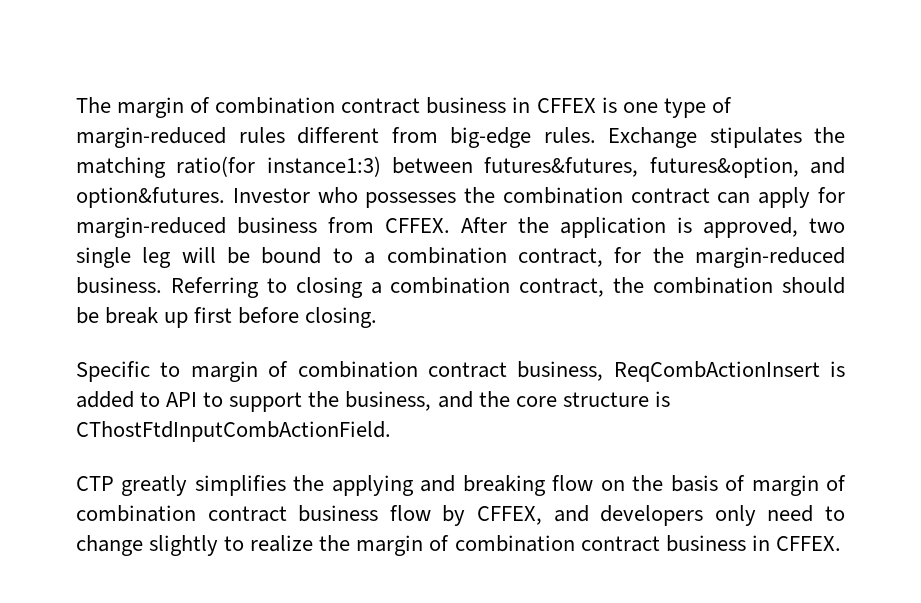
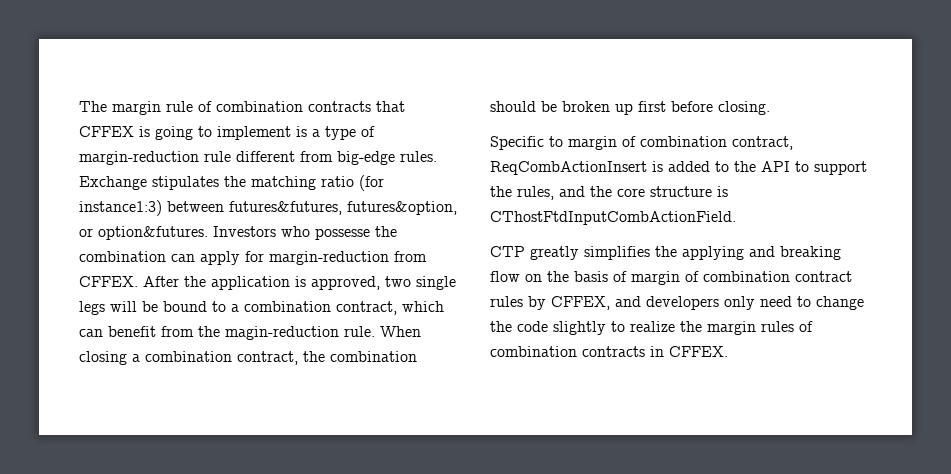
- The margin of combination contract business in CFFEX is one type of margin-reduced rules different from big-edge rules.
+ The margin rule of combination contracts that CFFEX is going to implement is a type of margin-reduction rule different from big-edge rules.
- Exchange stipulates the matching ratio(for instance1:3) between futures&futures, futures&option, and option&futures. Investor who possesses the combination contract can apply for margin-reduced business from CFFEX.
+ Exchange stipulates the matching ratio (for instance1:3) between futures&futures, futures&option, or option&futures. Investors who possesse the combination can apply for margin-reduction from CFFEX.
- After the application is approved, two single leg will be bound to a combination contract, for the margin-reduced business. Referring to closing a combination contract, the combination should be break up first before closing.
+ After the application is approved, two single legs will be bound to a combination contract, which can benefit from the magin-reduction rule. When closing a combination contract, the combination should be broken up first before closing.
- Specific to margin of combination contract business, ReqCombActionInsert is added to API to support the business, and the core structure is CThostFtdInputCombActionField.
+ Specific to margin of combination contract, ReqCombActionInsert is added to the API to support the rules, and the core structure is CThostFtdInputCombActionField.
- CTP greatly simplifies the applying and breaking flow on the basis of margin of combination contract business flow by CFFEX, and developers only need to change slightly to realize the margin of combination contract business in CFFEX.
+ CTP greatly simplifies the applying and breaking flow on the basis of margin of combination contract rules by CFFEX, and developers only need to change the code slightly to realize the margin rules of combination contracts in CFFEX.

